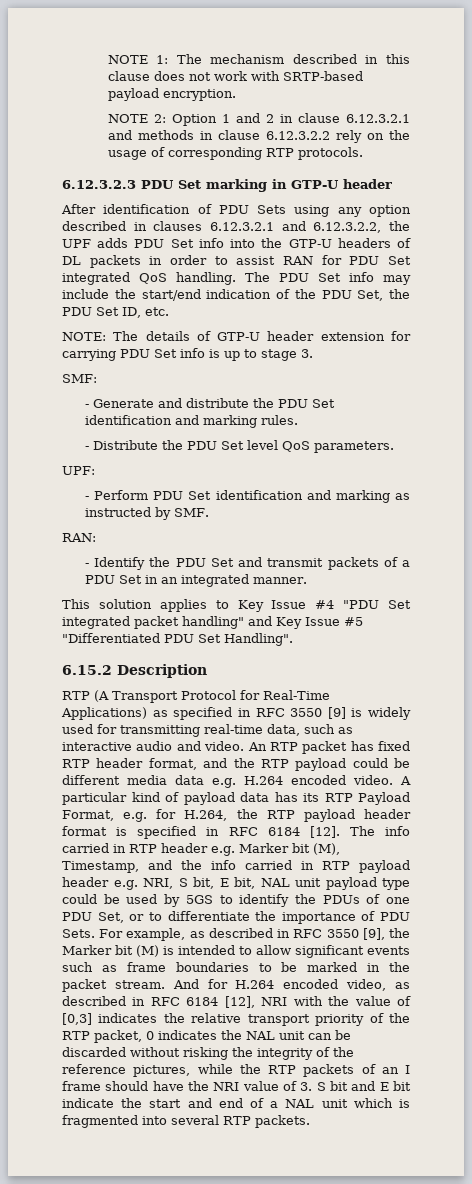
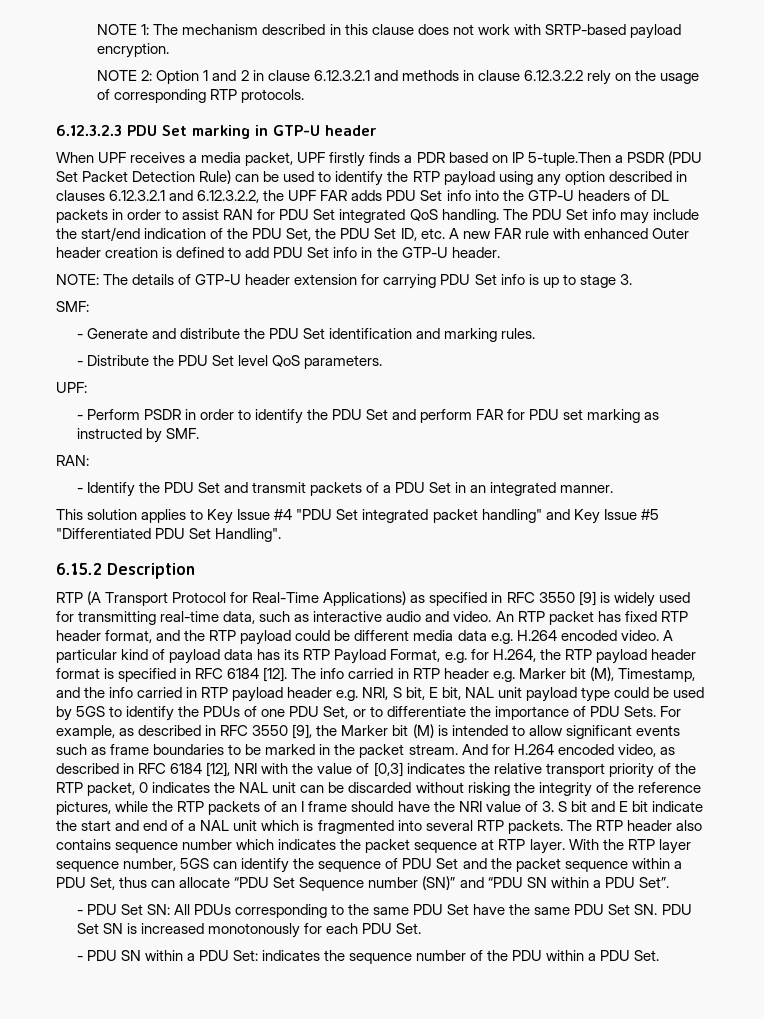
- After identification of PDU Sets using any option described in clauses 6.12.3.2.1 and 6.12.3.2.2, the UPF adds PDU Set info into the GTP-U headers of DL packets in order to assist RAN for PDU Set integrated QoS handling.
+ When UPF receives a media packet, UPF firstly finds a PDR based on IP 5-tuple.Then a PSDR (PDU Set Packet Detection Rule) can be used to identify the RTP payload using any option described in clauses 6.12.3.2.1 and 6.12.3.2.2, the UPF FAR adds PDU Set info into the GTP-U headers of DL packets in order to assist RAN for PDU Set integrated QoS handling.
- The PDU Set info may include the start/end indication of the PDU Set, the PDU Set ID, etc.
+ The PDU Set info may include the start/end indication of the PDU Set, the PDU Set ID, etc. A new FAR rule with enhanced Outer header creation is defined to add PDU Set info in the GTP-U header.
- - Perform PDU Set identification and marking as instructed by SMF.
+ - Perform PSDR in order to identify the PDU Set and perform FAR for PDU set marking as instructed by SMF.
+ The RTP header also contains sequence number which indicates the packet sequence at RTP layer. With the RTP layer sequence number, 5GS can identify the sequence of PDU Set and the packet sequence within a PDU Set, thus can allocate “PDU Set Sequence number (SN)” and “PDU SN within a PDU Set”.
+ - PDU Set SN: All PDUs corresponding to the same PDU Set have the same PDU Set SN. PDU Set SN is increased monotonously for each PDU Set.
+ - PDU SN within a PDU Set: indicates the sequence number of the PDU within a PDU Set.

